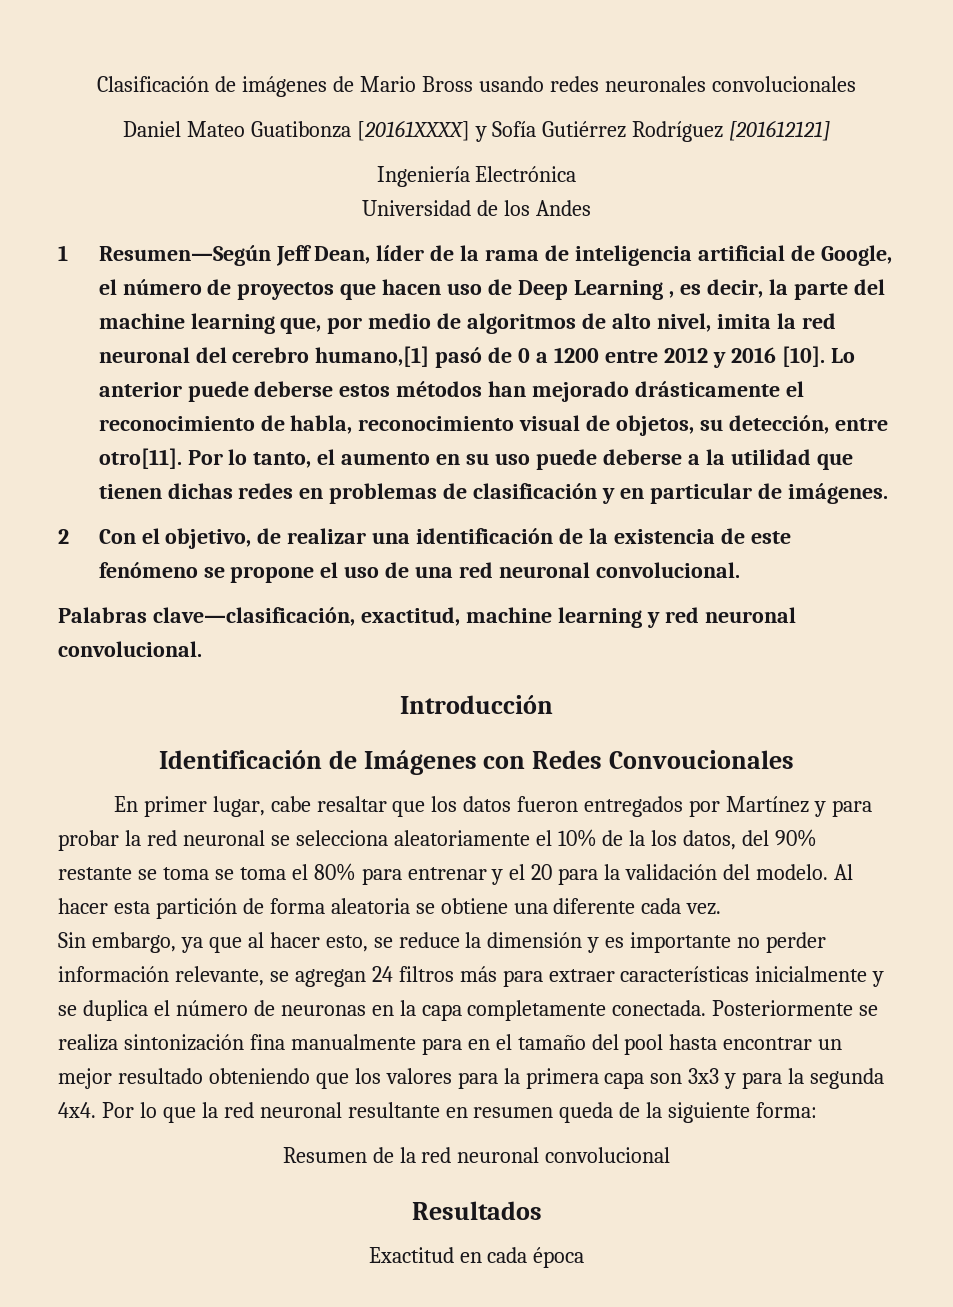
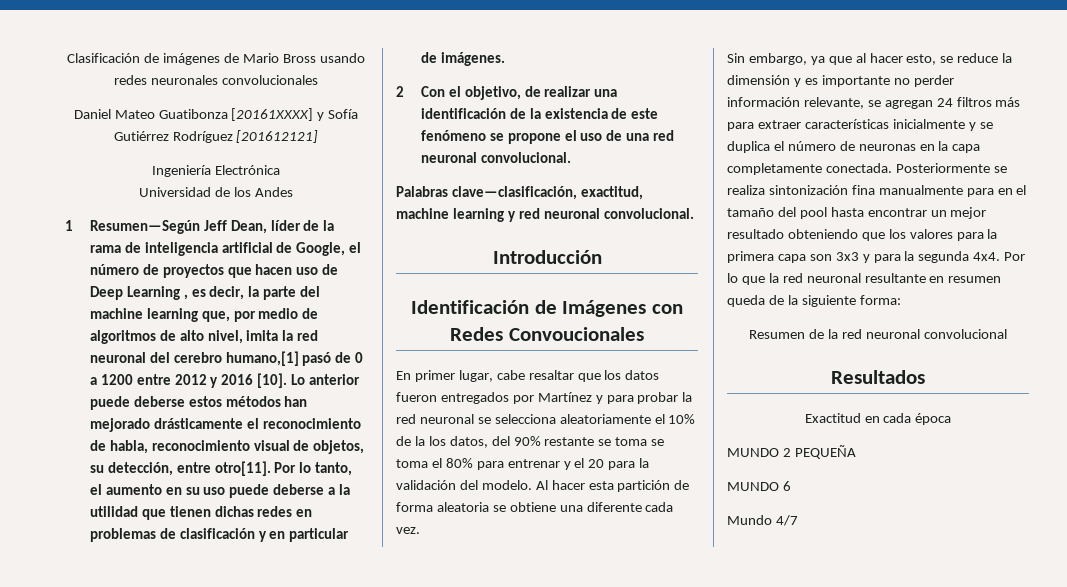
+ MUNDO 2 PEQUEÑA
+ MUNDO 6
+ Mundo 4/7

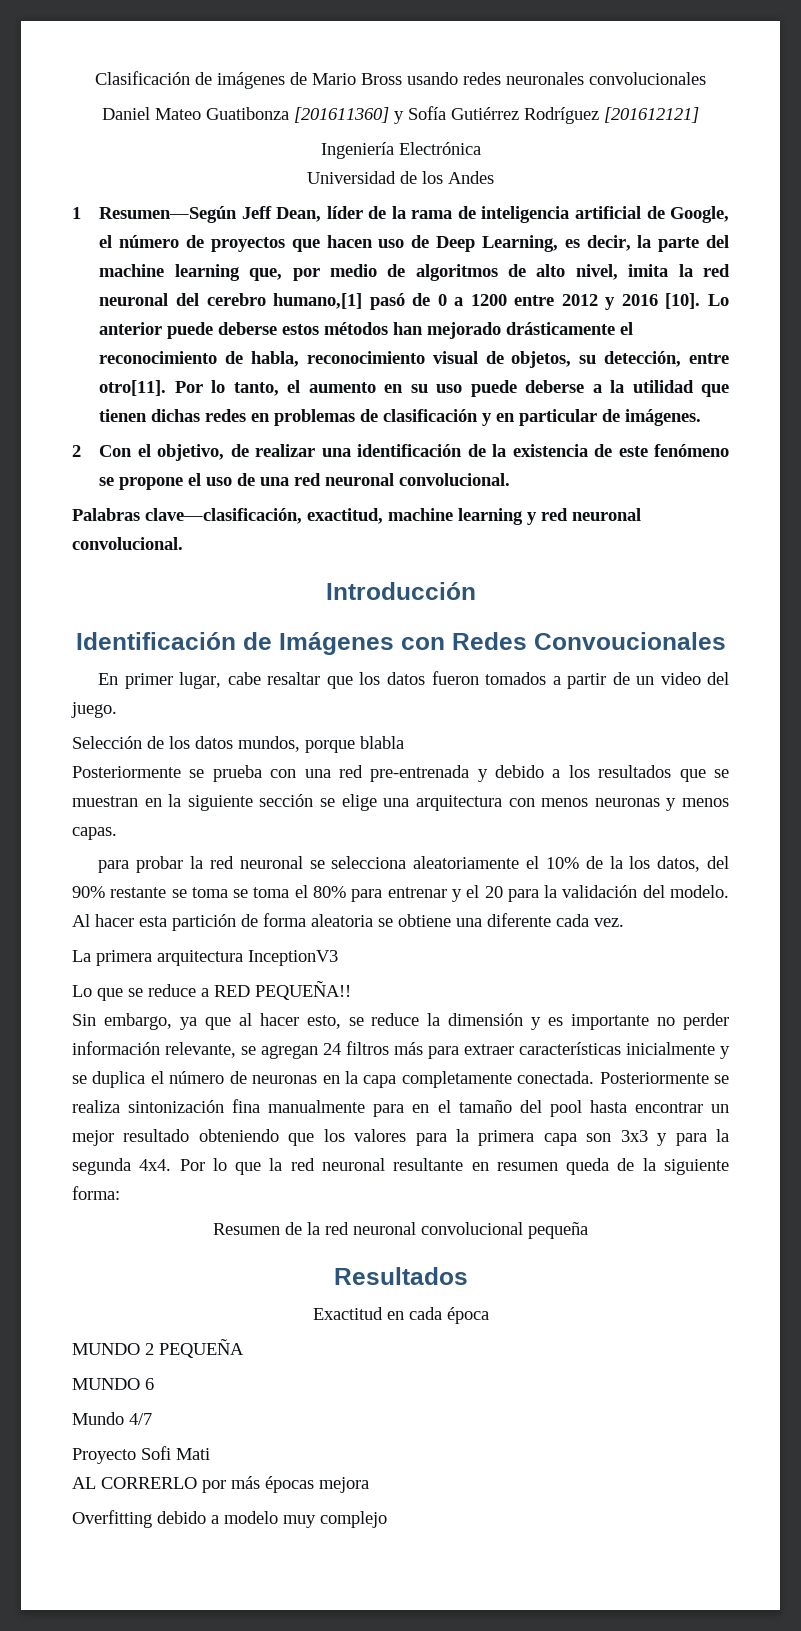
- Daniel Mateo Guatibonza [20161XXXX] y Sofía Gutiérrez Rodríguez [201612121]
+ Daniel Mateo Guatibonza [201611360] y Sofía Gutiérrez Rodríguez [201612121]
- 1 Resumen—Según Jeff Dean, líder de la rama de inteligencia artificial de Google, el número de proyectos que hacen uso de Deep Learning , es decir, la parte del machine learning que, por medio de algoritmos de alto nivel, imita la red neuronal del cerebro humano,[1] pasó de 0 a 1200 entre 2012 y 2016 [10].
+ 1 Resumen—Según Jeff Dean, líder de la rama de inteligencia artificial de Google, el número de proyectos que hacen uso de Deep Learning, es decir, la parte del machine learning que, por medio de algoritmos de alto nivel, imita la red neuronal del cerebro humano,[1] pasó de 0 a 1200 entre 2012 y 2016 [10].
- En primer lugar, cabe resaltar que los datos fueron entregados por Martínez y para probar la red neuronal se selecciona aleatoriamente el 10% de la los datos, del 90% restante se toma se toma el 80% para entrenar y el 20 para la validación del modelo.
+ En primer lugar, cabe resaltar que los datos fueron tomados a partir de un video del juego.
+ Selección de los datos mundos, porque blabla
+ Posteriormente se prueba con una red pre-entrenada y debido a los resultados que se muestran en la siguiente sección se elige una arquitectura con menos neuronas y menos capas.
+ para probar la red neuronal se selecciona aleatoriamente el 10% de la los datos, del 90% restante se toma se toma el 80% para entrenar y el 20 para la validación del modelo.
+ La primera arquitectura InceptionV3
+ Lo que se reduce a RED PEQUEÑA!!
- Resumen de la red neuronal convolucional
+ Resumen de la red neuronal convolucional pequeña
+ Proyecto Sofi Mati
+ AL CORRERLO por más épocas mejora
+ Overfitting debido a modelo muy complejo

